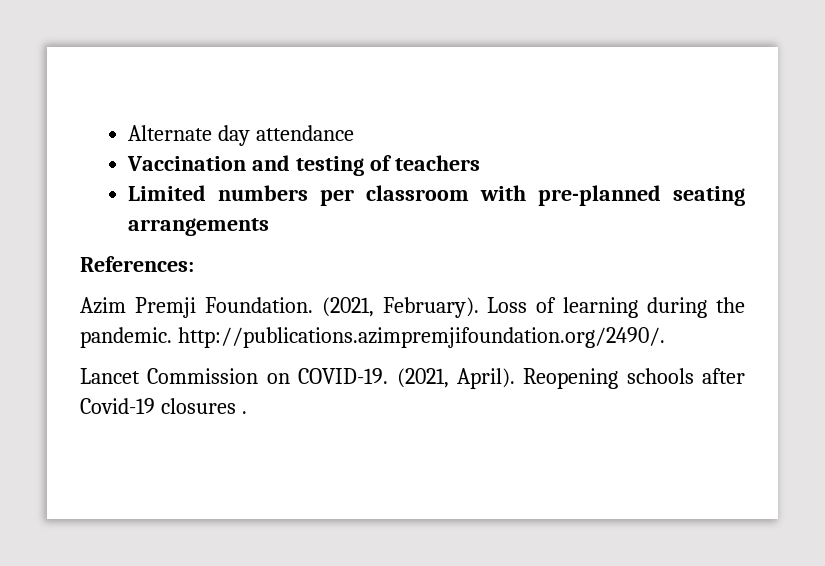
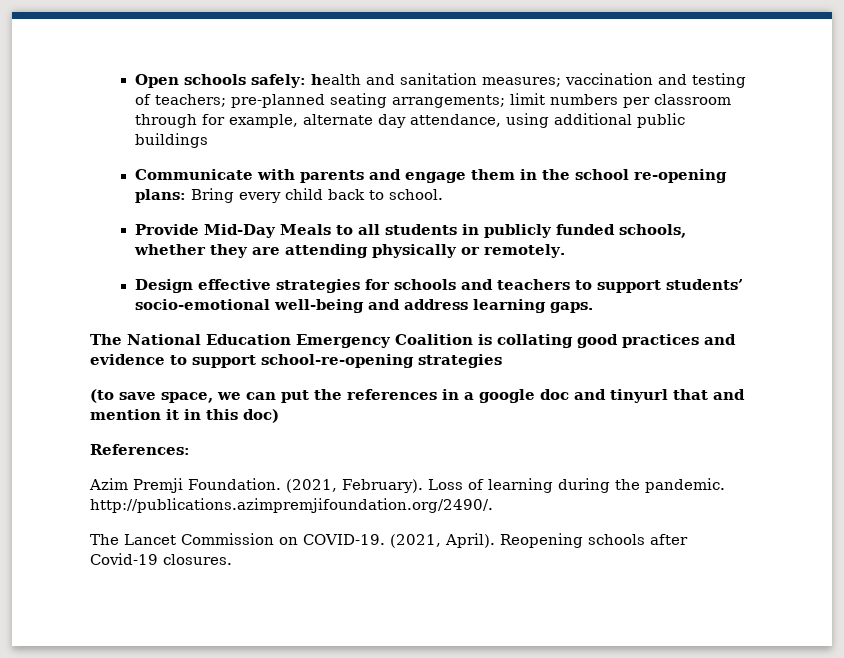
- Alternate day attendance
- Vaccination and testing of teachers
- Limited numbers per classroom with pre-planned seating arrangements
+ Open schools safely: health and sanitation measures; vaccination and testing of teachers; pre-planned seating arrangements; limit numbers per classroom through for example, alternate day attendance, using additional public buildings
+ Communicate with parents and engage them in the school re-opening plans: Bring every child back to school.
+ Provide Mid-Day Meals to all students in publicly funded schools, whether they are attending physically or remotely.
+ Design effective strategies for schools and teachers to support students’ socio-emotional well-being and address learning gaps.
+ The National Education Emergency Coalition is collating good practices and evidence to support school-re-opening strategies
+ (to save space, we can put the references in a google doc and tinyurl that and mention it in this doc)
- Lancet Commission on COVID-19.
+ The Lancet Commission on COVID-19.
- Reopening schools after Covid-19 closures .
+ Reopening schools after Covid-19 closures.

